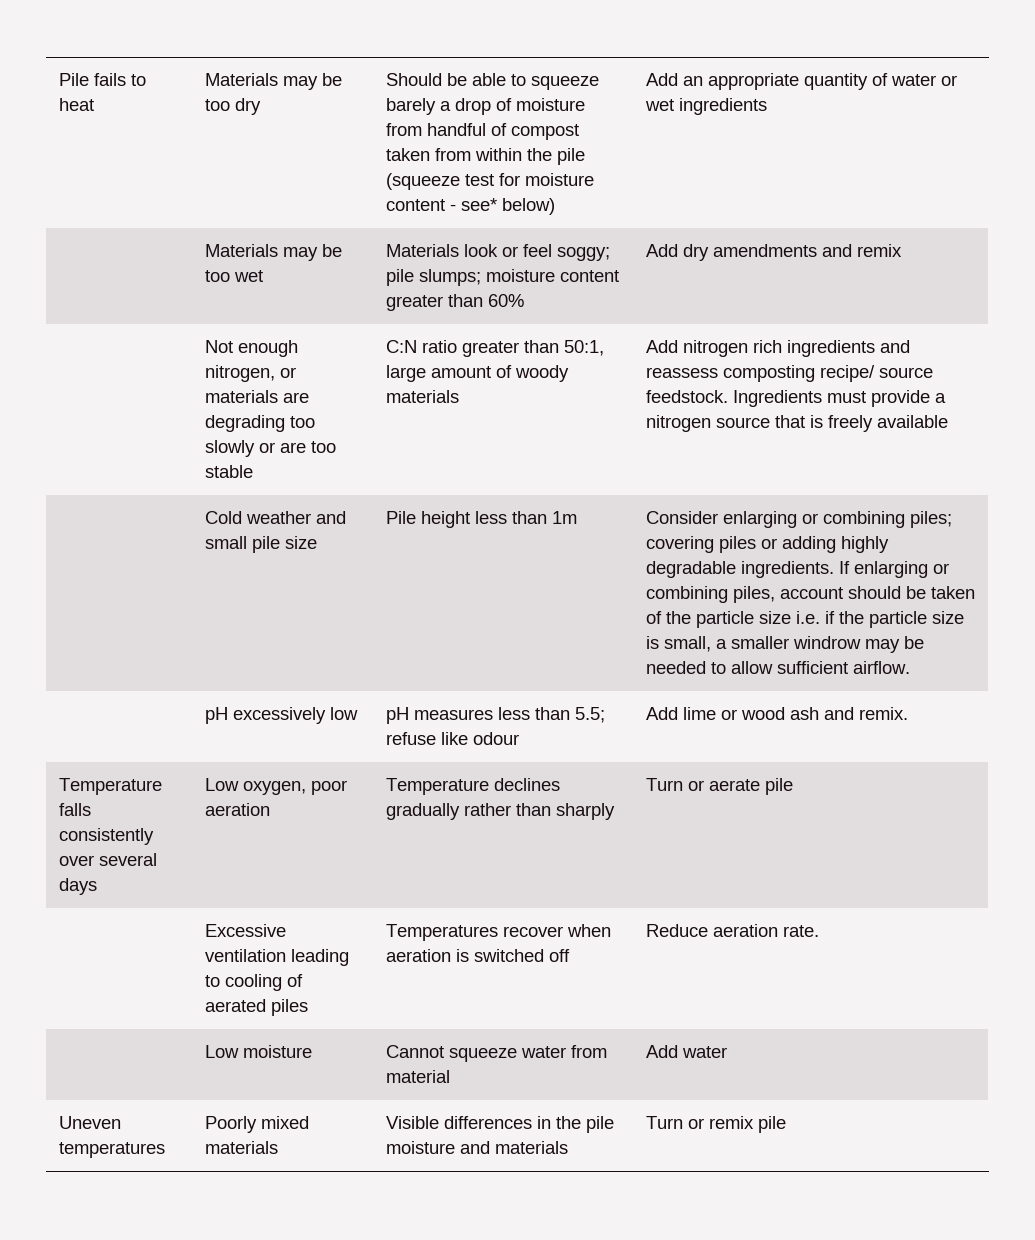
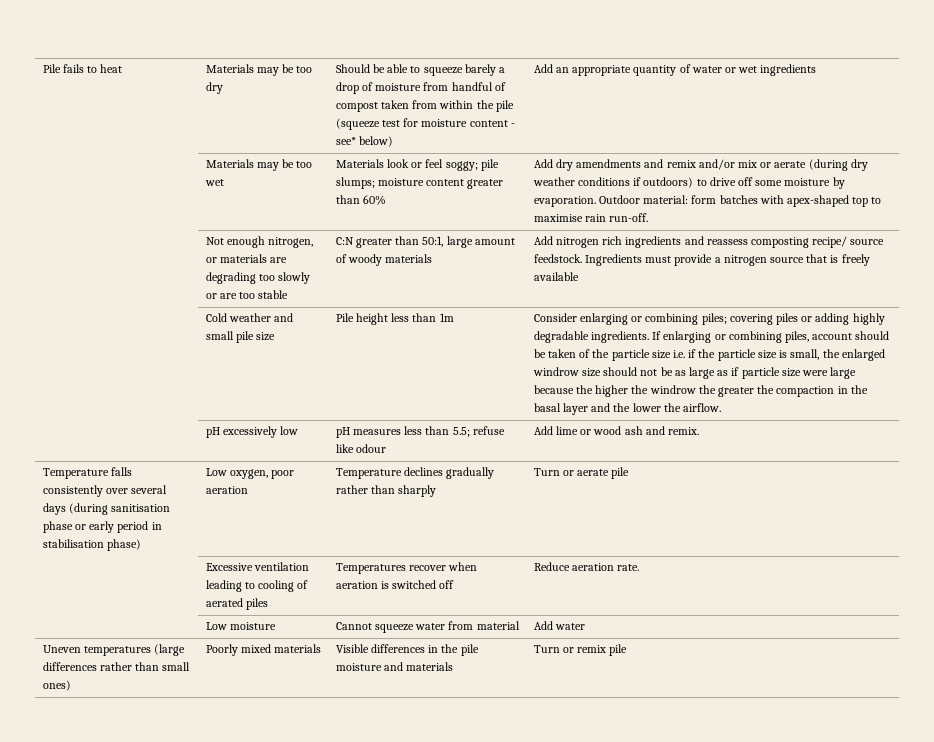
- Add dry amendments and remix
+ Add dry amendments and remix and/or mix or aerate (during dry weather conditions if outdoors) to drive off some moisture by evaporation. Outdoor material: form batches with apex-shaped top to maximise rain run-off.
- C:N ratio greater than 50:1, large amount of woody materials
+ C:N greater than 50:1, large amount of woody materials
- If enlarging or combining piles, account should be taken of the particle size i.e. if the particle size is small, a smaller windrow may be needed to allow sufficient airflow.
+ If enlarging or combining piles, account should be taken of the particle size i.e. if the particle size is small, the enlarged windrow size should not be as large as if particle size were large because the higher the windrow the greater the compaction in the basal layer and the lower the airflow.
- Temperature falls consistently over several days | Low oxygen, poor aeration | Temperature declines gradually rather than sharply | Turn or aerate pile
+ Temperature falls consistently over several days (during sanitisation phase or early period in stabilisation phase) | Low oxygen, poor aeration | Temperature declines gradually rather than sharply | Turn or aerate pile
- Uneven temperatures | Poorly mixed materials | Visible differences in the pile moisture and materials | Turn or remix pile
+ Uneven temperatures (large differences rather than small ones) | Poorly mixed materials | Visible differences in the pile moisture and materials | Turn or remix pile

